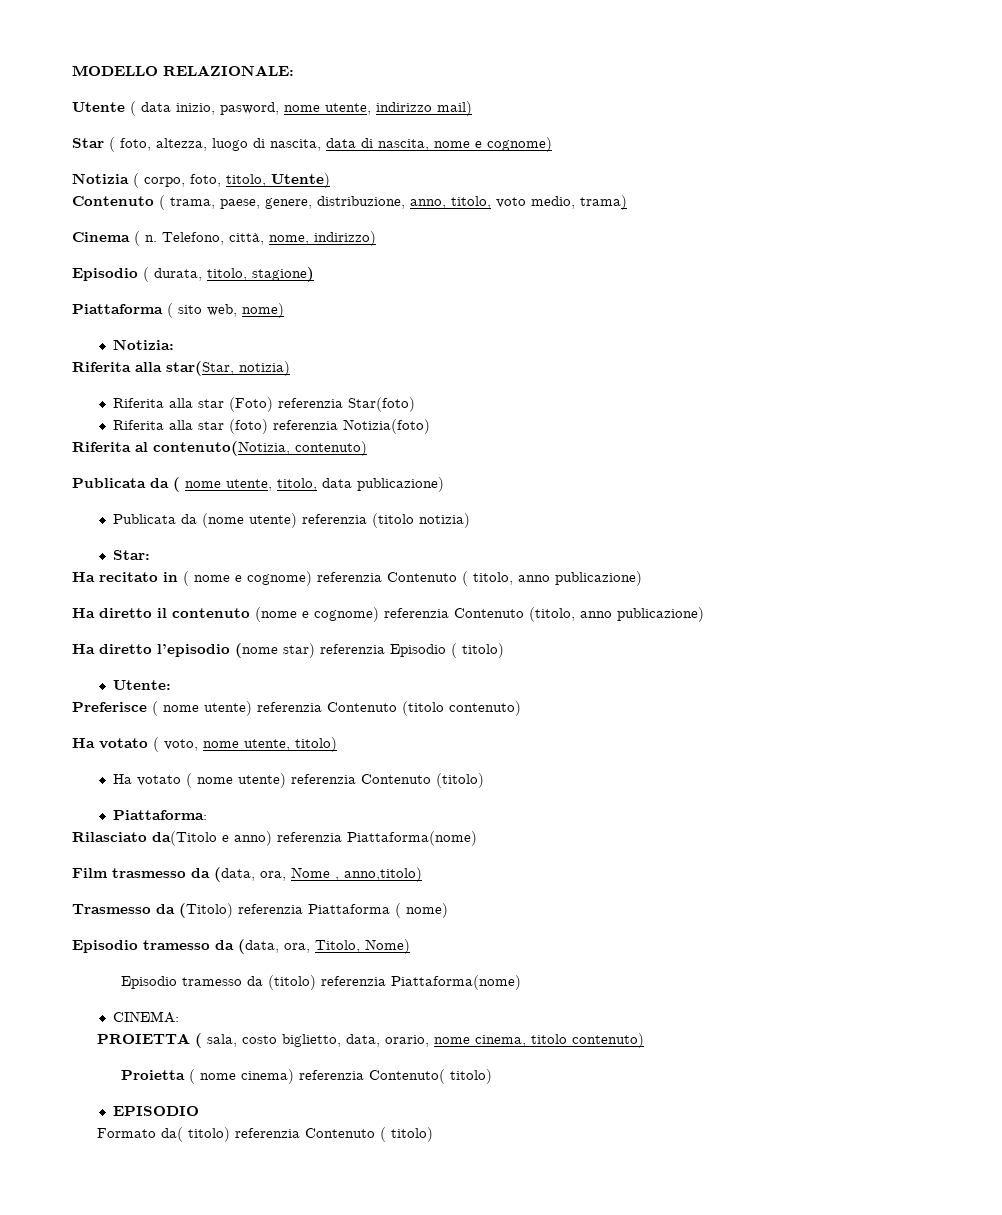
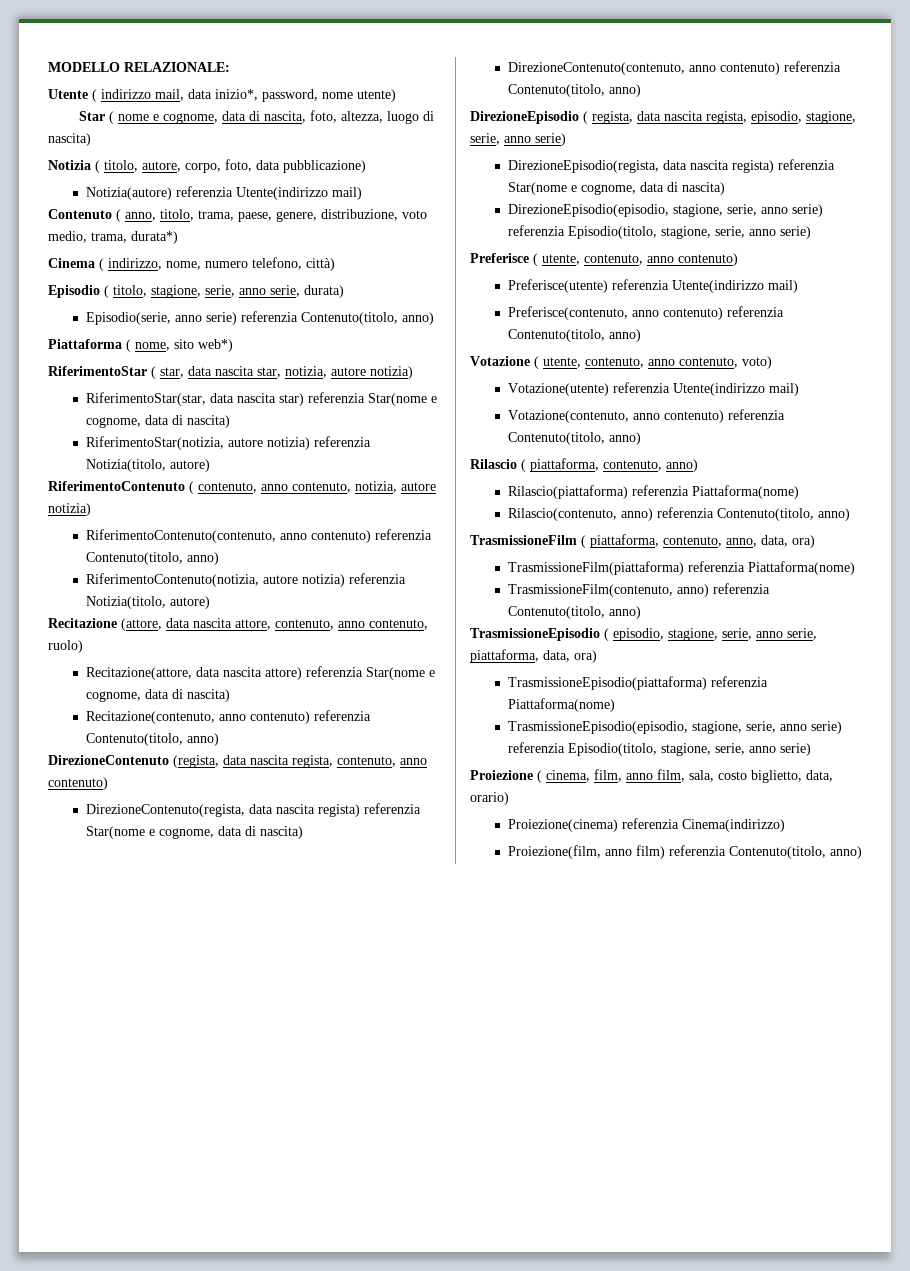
- Utente ( data inizio, pasword, nome utente, indirizzo mail)
- Star ( foto, altezza, luogo di nascita, data di nascita, nome e cognome)
- Notizia ( corpo, foto, titolo, Utente)
- Contenuto ( trama, paese, genere, distribuzione, anno, titolo, voto medio, trama)
- Cinema ( n. Telefono, città, nome, indirizzo)
- Episodio ( durata, titolo, stagione)
- Piattaforma ( sito web, nome)
- Notizia:
- Riferita alla star(Star, notizia)
- Riferita alla star (Foto) referenzia Star(foto)
- Riferita alla star (foto) referenzia Notizia(foto)
- Riferita al contenuto(Notizia, contenuto)
- Publicata da ( nome utente, titolo, data publicazione)
- Publicata da (nome utente) referenzia (titolo notizia)
- Star:
- Ha recitato in ( nome e cognome) referenzia Contenuto ( titolo, anno publicazione)
- Ha diretto il contenuto (nome e cognome) referenzia Contenuto (titolo, anno publicazione)
- Ha diretto l’episodio (nome star) referenzia Episodio ( titolo)
- Utente:
- Preferisce ( nome utente) referenzia Contenuto (titolo contenuto)
- Ha votato ( voto, nome utente, titolo)
- Ha votato ( nome utente) referenzia Contenuto (titolo)
- Piattaforma:
- Rilasciato da(Titolo e anno) referenzia Piattaforma(nome)
- Film trasmesso da (data, ora, Nome , anno,titolo)
- Trasmesso da (Titolo) referenzia Piattaforma ( nome)
- Episodio tramesso da (data, ora, Titolo, Nome)
- Episodio tramesso da (titolo) referenzia Piattaforma(nome)
- CINEMA:
- PROIETTA ( sala, costo biglietto, data, orario, nome cinema, titolo contenuto)
- Proietta ( nome cinema) referenzia Contenuto( titolo)
- EPISODIO
- Formato da( titolo) referenzia Contenuto ( titolo)
+ Utente ( indirizzo mail, data inizio*, password, nome utente)
+ Star ( nome e cognome, data di nascita, foto, altezza, luogo di nascita)
+ Notizia ( titolo, autore, corpo, foto, data pubblicazione)
+ Notizia(autore) referenzia Utente(indirizzo mail)
+ Contenuto ( anno, titolo, trama, paese, genere, distribuzione, voto medio, trama, durata*)
+ Cinema ( indirizzo, nome, numero telefono, città)
+ Episodio ( titolo, stagione, serie, anno serie, durata)
+ Episodio(serie, anno serie) referenzia Contenuto(titolo, anno)
+ Piattaforma ( nome, sito web*)
+ RiferimentoStar ( star, data nascita star, notizia, autore notizia)
+ RiferimentoStar(star, data nascita star) referenzia Star(nome e cognome, data di nascita)
+ RiferimentoStar(notizia, autore notizia) referenzia Notizia(titolo, autore)
+ RiferimentoContenuto ( contenuto, anno contenuto, notizia, autore notizia)
+ RiferimentoContenuto(contenuto, anno contenuto) referenzia Contenuto(titolo, anno)
+ RiferimentoContenuto(notizia, autore notizia) referenzia Notizia(titolo, autore)
+ Recitazione (attore, data nascita attore, contenuto, anno contenuto, ruolo)
+ Recitazione(attore, data nascita attore) referenzia Star(nome e cognome, data di nascita)
+ Recitazione(contenuto, anno contenuto) referenzia Contenuto(titolo, anno)
+ DirezioneContenuto (regista, data nascita regista, contenuto, anno contenuto)
+ DirezioneContenuto(regista, data nascita regista) referenzia Star(nome e cognome, data di nascita)
+ DirezioneContenuto(contenuto, anno contenuto) referenzia Contenuto(titolo, anno)
+ DirezioneEpisodio ( regista, data nascita regista, episodio, stagione, serie, anno serie)
+ DirezioneEpisodio(regista, data nascita regista) referenzia Star(nome e cognome, data di nascita)
+ DirezioneEpisodio(episodio, stagione, serie, anno serie) referenzia Episodio(titolo, stagione, serie, anno serie)
+ Preferisce ( utente, contenuto, anno contenuto)
+ Preferisce(utente) referenzia Utente(indirizzo mail)
+ Preferisce(contenuto, anno contenuto) referenzia Contenuto(titolo, anno)
+ Votazione ( utente, contenuto, anno contenuto, voto)
+ Votazione(utente) referenzia Utente(indirizzo mail)
+ Votazione(contenuto, anno contenuto) referenzia Contenuto(titolo, anno)
+ Rilascio ( piattaforma, contenuto, anno)
+ Rilascio(piattaforma) referenzia Piattaforma(nome)
+ Rilascio(contenuto, anno) referenzia Contenuto(titolo, anno)
+ TrasmissioneFilm ( piattaforma, contenuto, anno, data, ora)
+ TrasmissioneFilm(piattaforma) referenzia Piattaforma(nome)
+ TrasmissioneFilm(contenuto, anno) referenzia Contenuto(titolo, anno)
+ TrasmissioneEpisodio ( episodio, stagione, serie, anno serie, piattaforma, data, ora)
+ TrasmissioneEpisodio(piattaforma) referenzia Piattaforma(nome)
+ TrasmissioneEpisodio(episodio, stagione, serie, anno serie) referenzia Episodio(titolo, stagione, serie, anno serie)
+ Proiezione ( cinema, film, anno film, sala, costo biglietto, data, orario)
+ Proiezione(cinema) referenzia Cinema(indirizzo)
+ Proiezione(film, anno film) referenzia Contenuto(titolo, anno)

